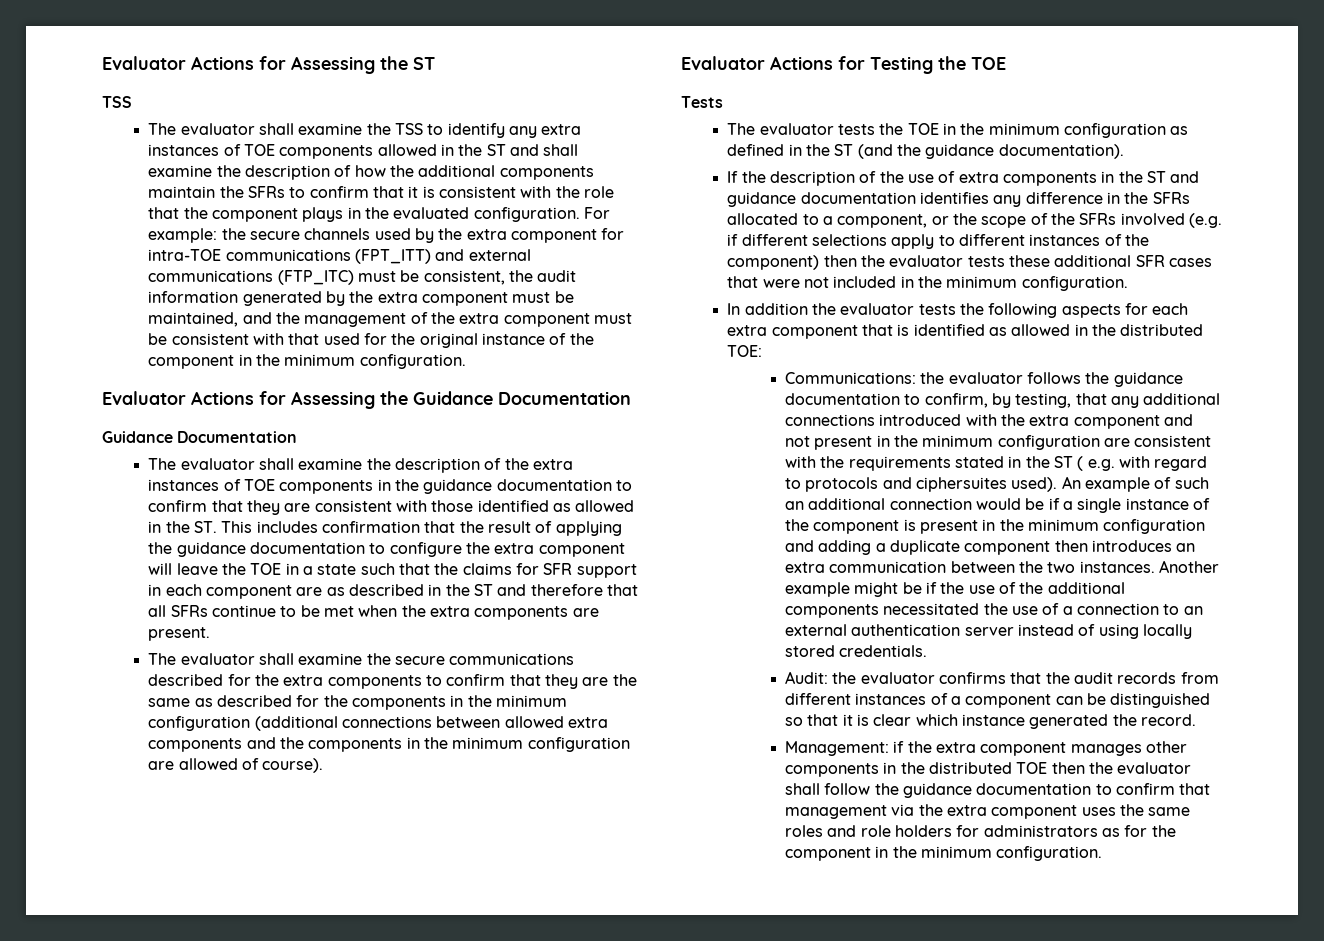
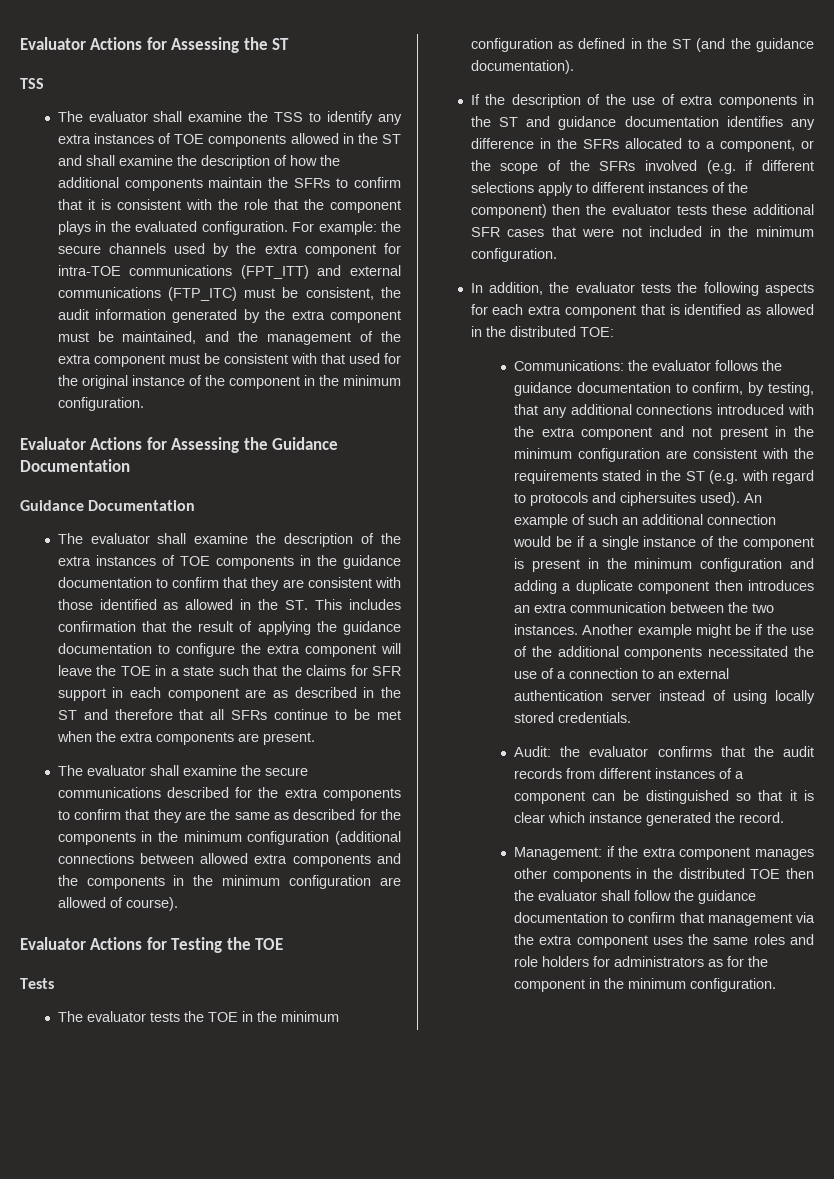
- In addition the evaluator tests the following aspects for each extra component that is identified as allowed in the distributed TOE:
+ In addition, the evaluator tests the following aspects for each extra component that is identified as allowed in the distributed TOE:
- Communications: the evaluator follows the guidance documentation to confirm, by testing, that any additional connections introduced with the extra component and not present in the minimum configuration are consistent with the requirements stated in the ST ( e.g. with regard to protocols and ciphersuites used).
+ Communications: the evaluator follows the guidance documentation to confirm, by testing, that any additional connections introduced with the extra component and not present in the minimum configuration are consistent with the requirements stated in the ST (e.g. with regard to protocols and ciphersuites used).

